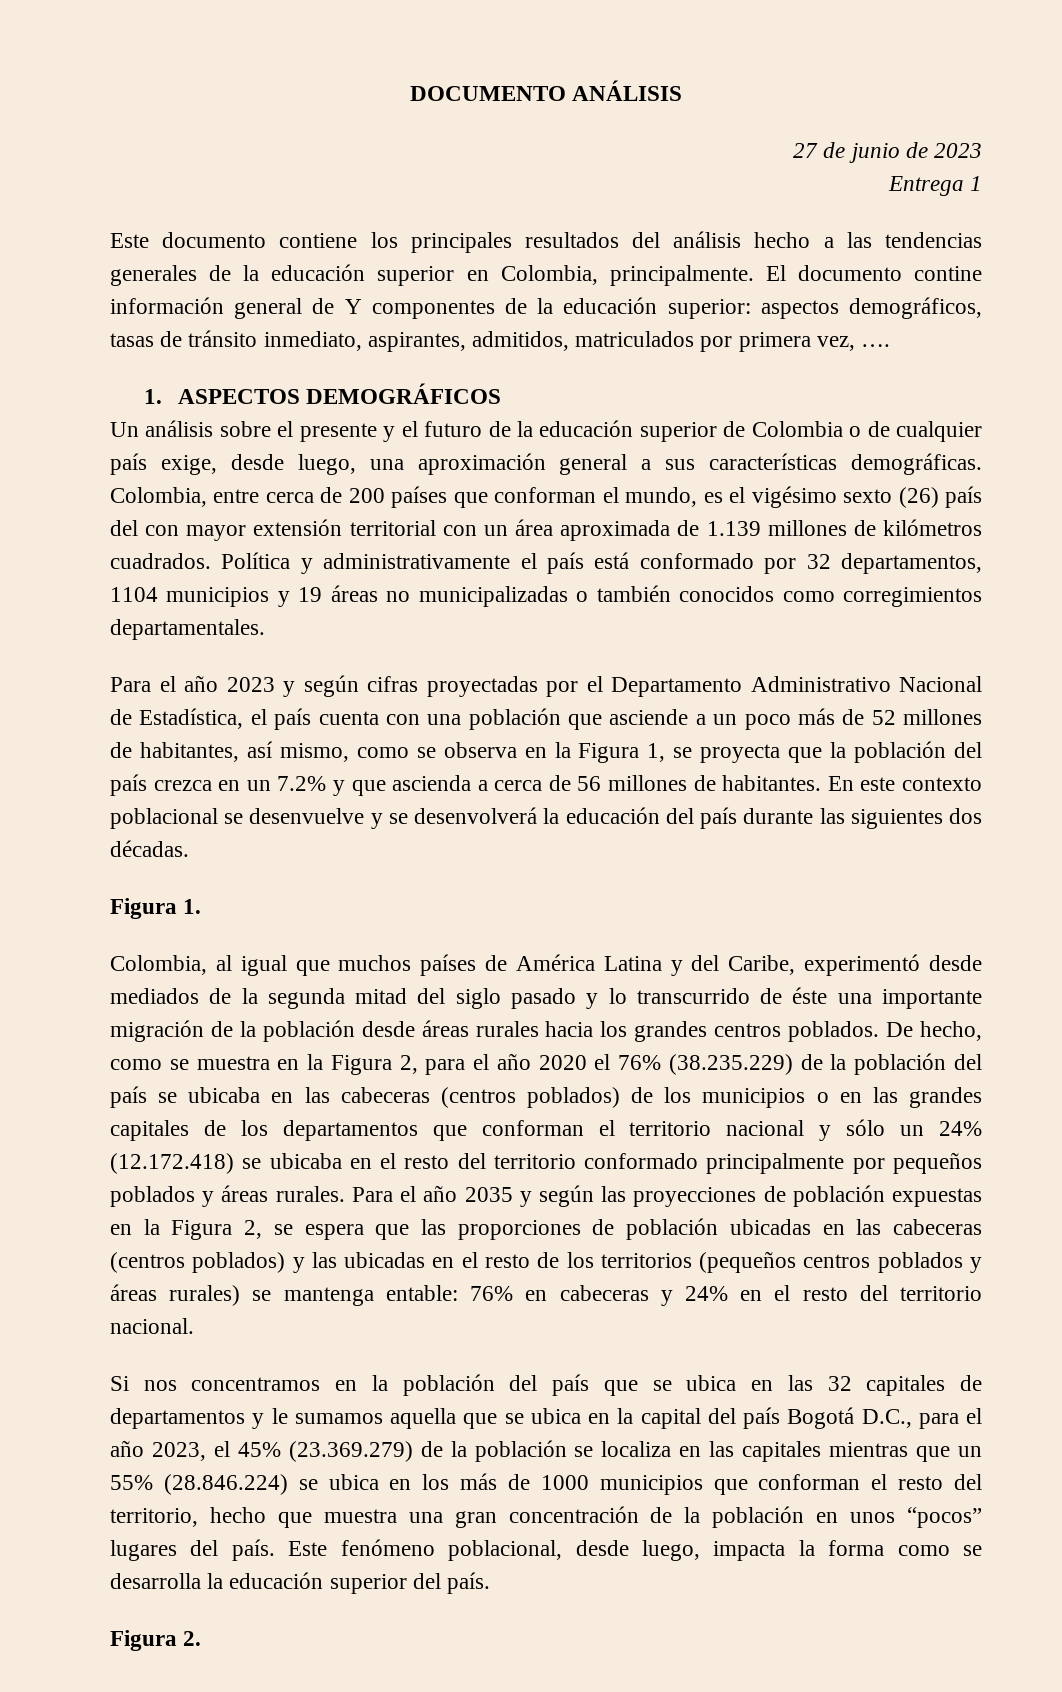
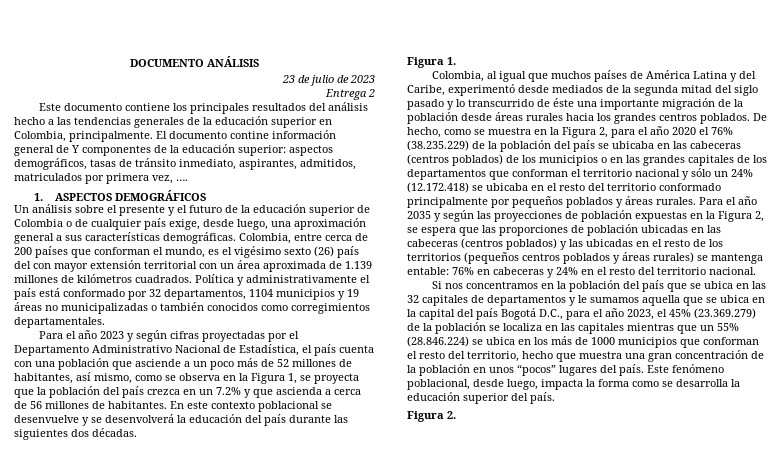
- 27 de junio de 2023
+ 23 de julio de 2023
- Entrega 1
+ Entrega 2

